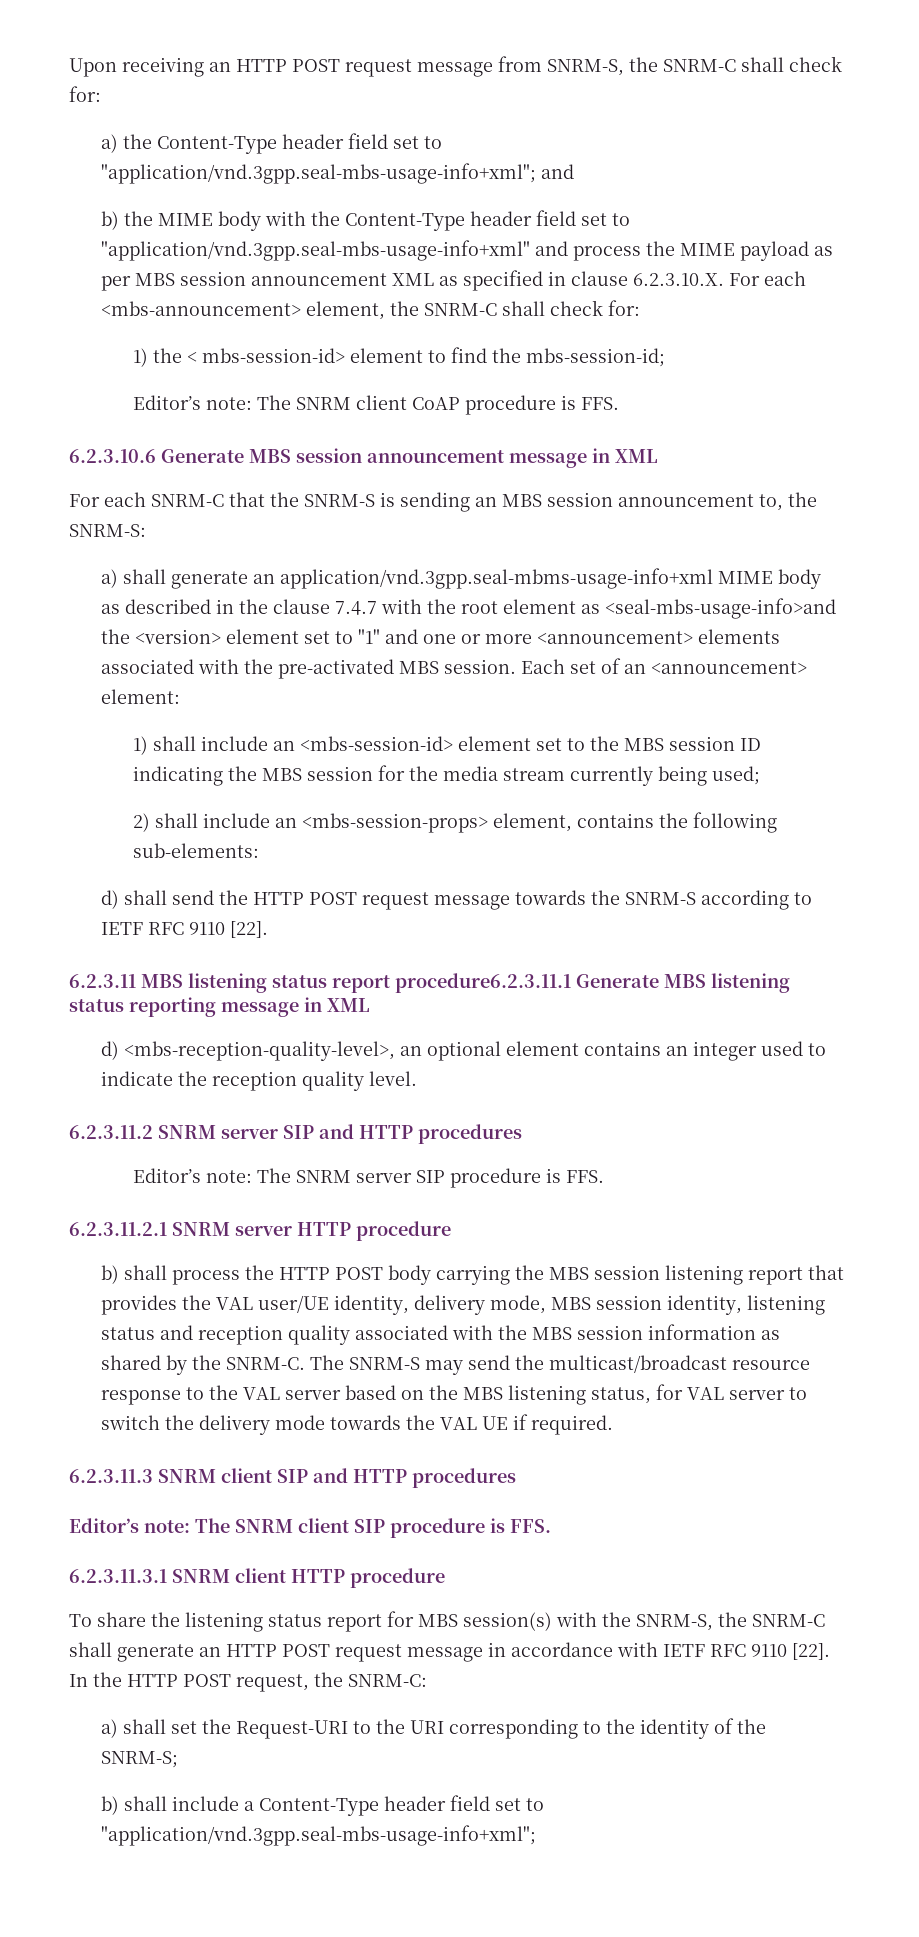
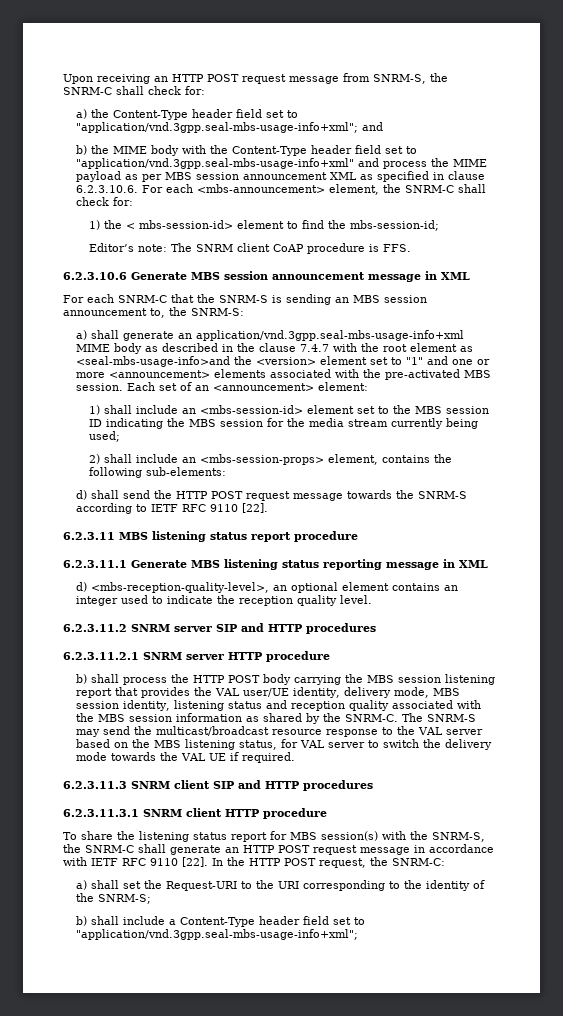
- b) the MIME body with the Content-Type header field set to "application/vnd.3gpp.seal-mbs-usage-info+xml" and process the MIME payload as per MBS session announcement XML as specified in clause 6.2.3.10.X. For each <mbs-announcement> element, the SNRM-C shall check for:
+ b) the MIME body with the Content-Type header field set to "application/vnd.3gpp.seal-mbs-usage-info+xml" and process the MIME payload as per MBS session announcement XML as specified in clause 6.2.3.10.6. For each <mbs-announcement> element, the SNRM-C shall check for:
- a) shall generate an application/vnd.3gpp.seal-mbms-usage-info+xml MIME body as described in the clause 7.4.7 with the root element as <seal-mbs-usage-info>and the <version> element set to "1" and one or more <announcement> elements associated with the pre-activated MBS session.
+ a) shall generate an application/vnd.3gpp.seal-mbs-usage-info+xml MIME body as described in the clause 7.4.7 with the root element as <seal-mbs-usage-info>and the <version> element set to "1" and one or more <announcement> elements associated with the pre-activated MBS session.
- 6.2.3.11 MBS listening status report procedure6.2.3.11.1 Generate MBS listening status reporting message in XML
+ 6.2.3.11 MBS listening status report procedure
+ 6.2.3.11.1 Generate MBS listening status reporting message in XML
- Editor’s note: The SNRM server SIP procedure is FFS.
- Editor’s note: The SNRM client SIP procedure is FFS.

